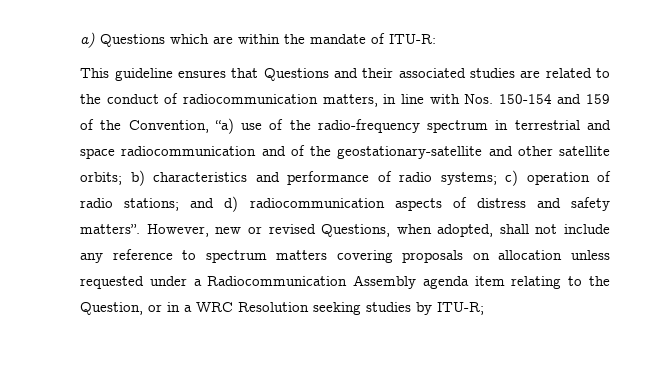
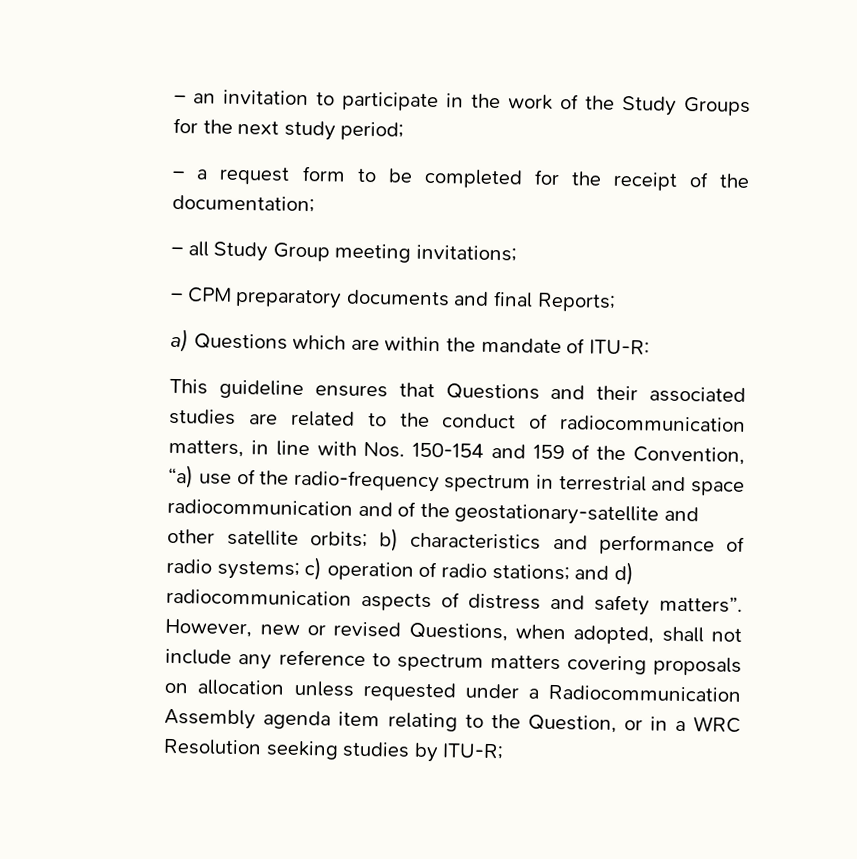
+ – an invitation to participate in the work of the Study Groups for the next study period;
+ – a request form to be completed for the receipt of the documentation;
+ – all Study Group meeting invitations;
+ – CPM preparatory documents and final Reports;

